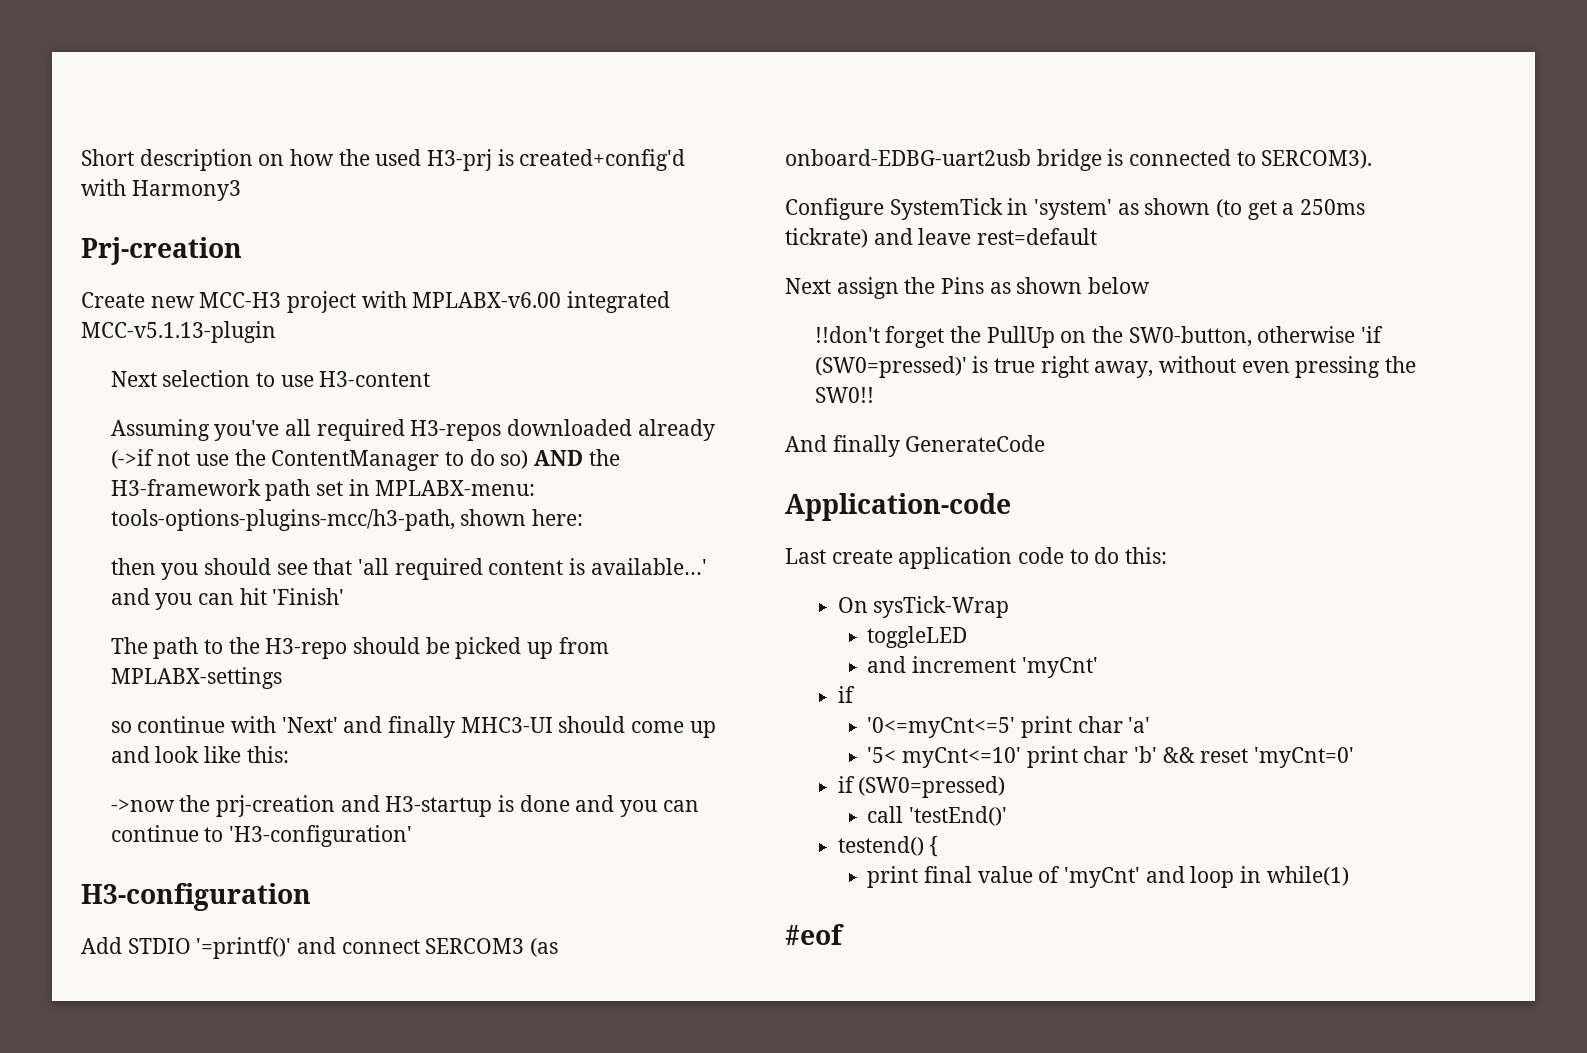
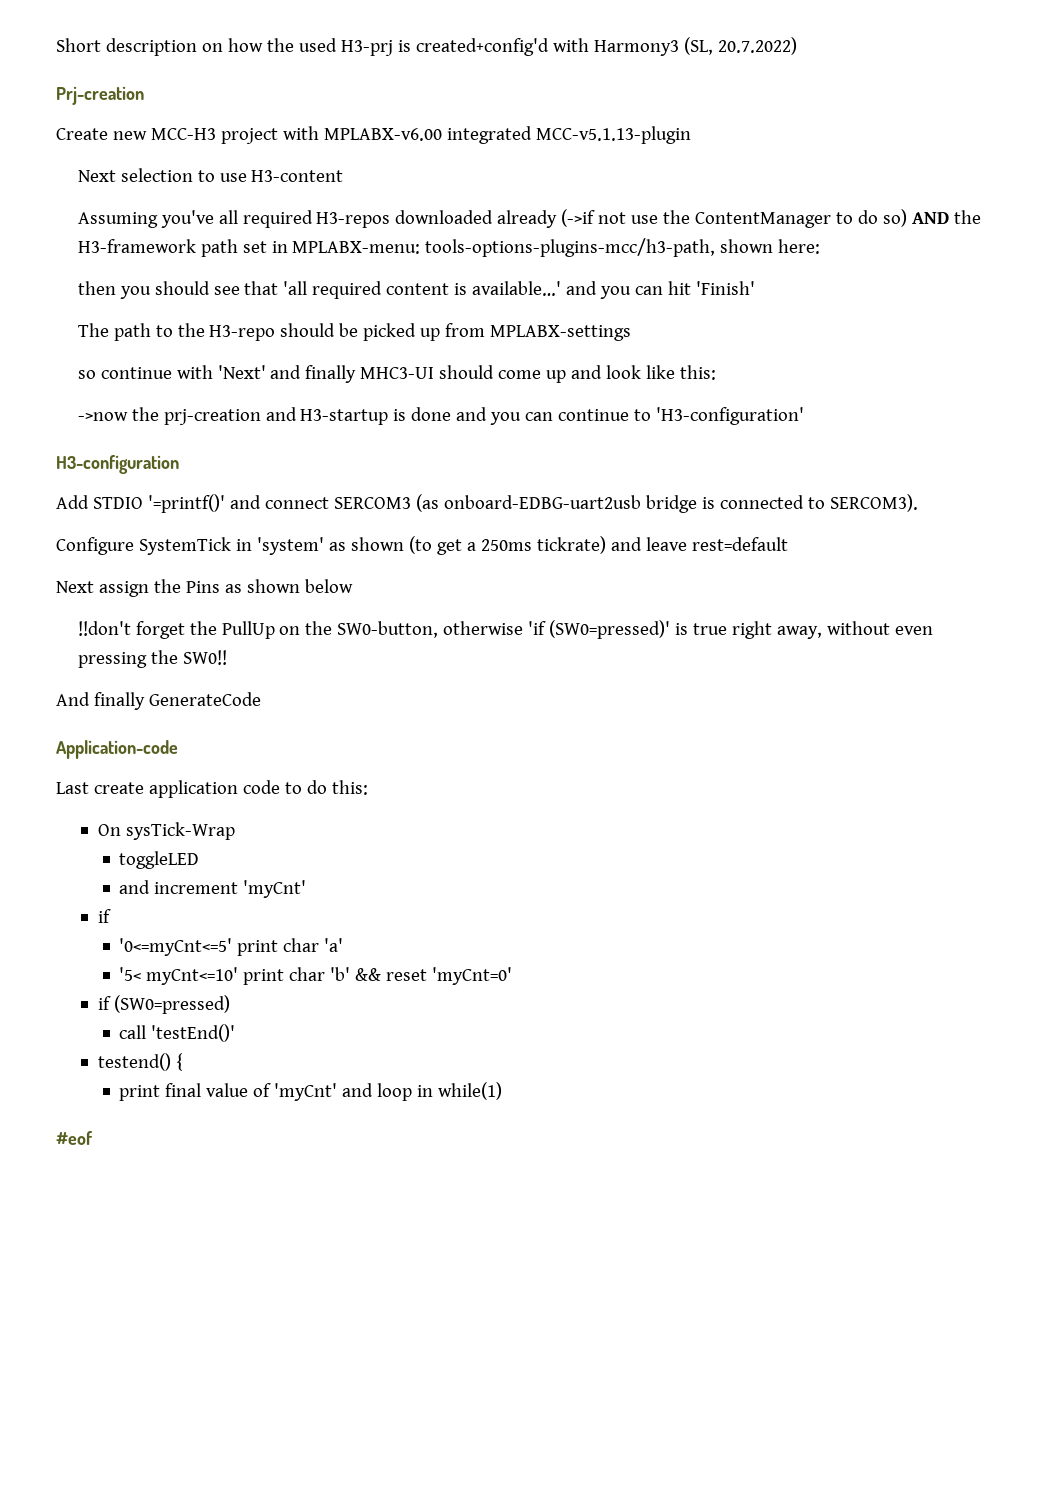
- Short description on how the used H3-prj is created+config'd with Harmony3
+ Short description on how the used H3-prj is created+config'd with Harmony3 (SL, 20.7.2022)

